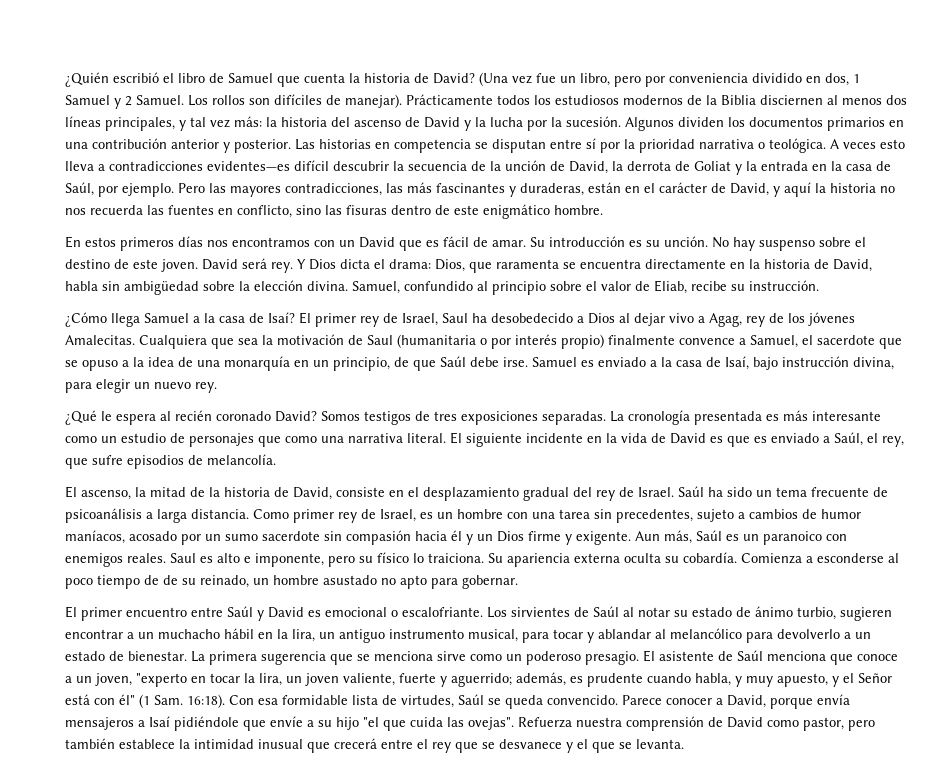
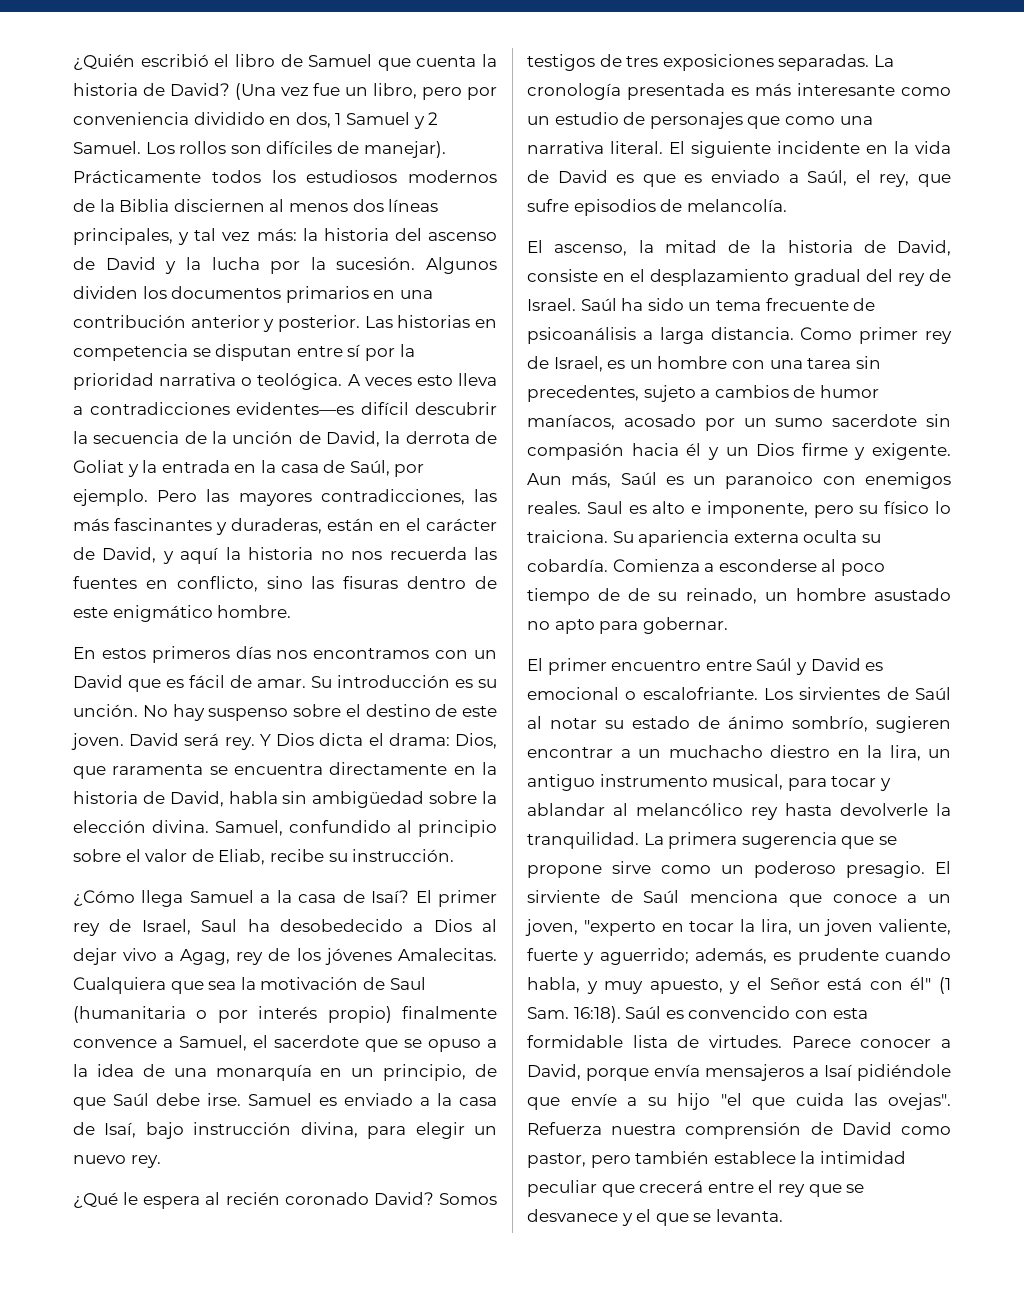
- Los sirvientes de Saúl al notar su estado de ánimo turbio, sugieren encontrar a un muchacho hábil en la lira, un antiguo instrumento musical, para tocar y ablandar al melancólico para devolverlo a un estado de bienestar.
+ Los sirvientes de Saúl al notar su estado de ánimo sombrío, sugieren encontrar a un muchacho diestro en la lira, un antiguo instrumento musical, para tocar y ablandar al melancólico rey hasta devolverle la tranquilidad.
- La primera sugerencia que se menciona sirve como un poderoso presagio.
+ La primera sugerencia que se propone sirve como un poderoso presagio.
- El asistente de Saúl menciona que conoce a un joven, "experto en tocar la lira, un joven valiente, fuerte y aguerrido; además, es prudente cuando habla, y muy apuesto, y el Señor está con él" (1 Sam. 16:18).
+ El sirviente de Saúl menciona que conoce a un joven, "experto en tocar la lira, un joven valiente, fuerte y aguerrido; además, es prudente cuando habla, y muy apuesto, y el Señor está con él" (1 Sam. 16:18).
- Con esa formidable lista de virtudes, Saúl se queda convencido.
+ Saúl es convencido con esta formidable lista de virtudes.
- Refuerza nuestra comprensión de David como pastor, pero también establece la intimidad inusual que crecerá entre el rey que se desvanece y el que se levanta.
+ Refuerza nuestra comprensión de David como pastor, pero también establece la intimidad peculiar que crecerá entre el rey que se desvanece y el que se levanta.

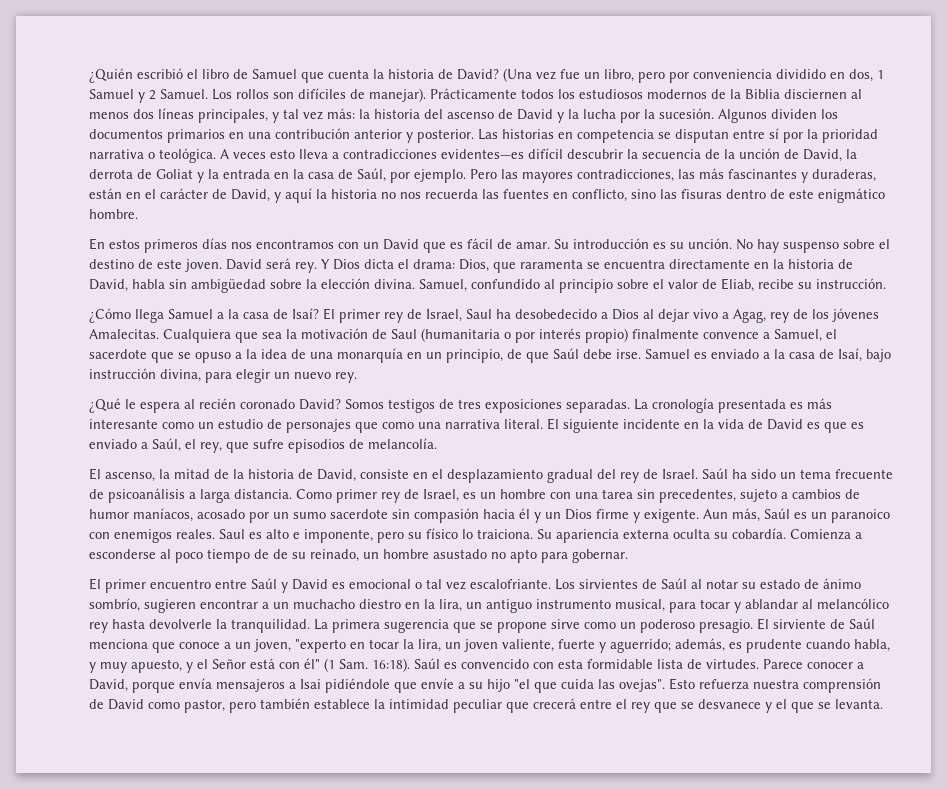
- El primer encuentro entre Saúl y David es emocional o escalofriante.
+ El primer encuentro entre Saúl y David es emocional o tal vez escalofriante.
- Parece conocer a David, porque envía mensajeros a Isaí pidiéndole que envíe a su hijo "el que cuida las ovejas".
+ Parece conocer a David, porque envía mensajeros a Isai pidiéndole que envíe a su hijo "el que cuida las ovejas".
- Refuerza nuestra comprensión de David como pastor, pero también establece la intimidad peculiar que crecerá entre el rey que se desvanece y el que se levanta.
+ Esto refuerza nuestra comprensión de David como pastor, pero también establece la intimidad peculiar que crecerá entre el rey que se desvanece y el que se levanta.

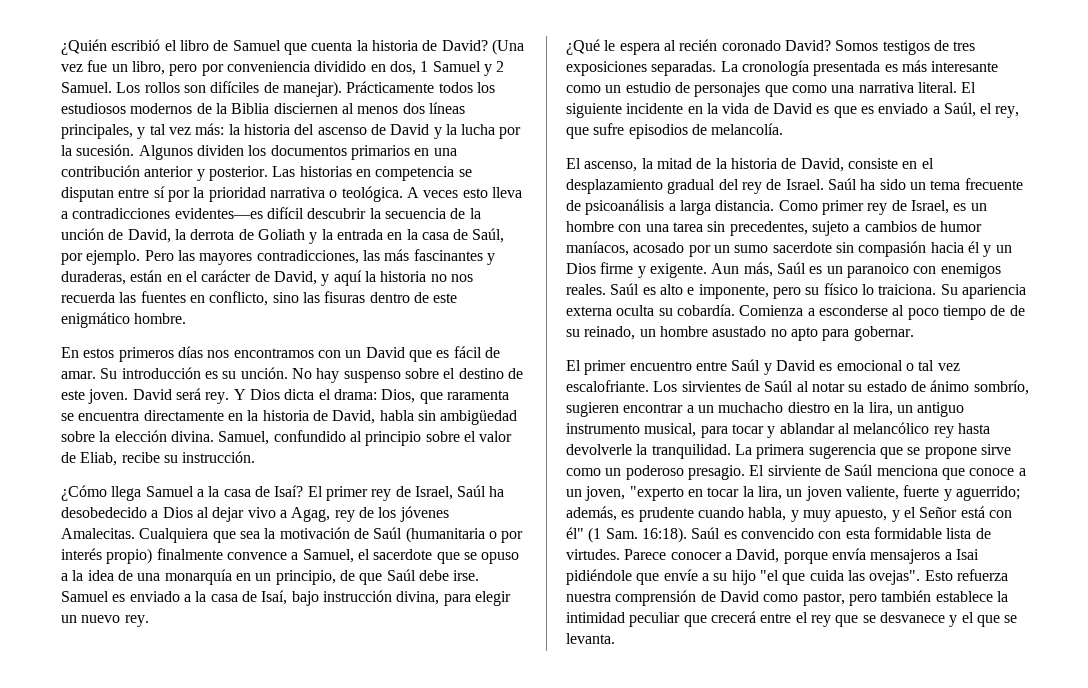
- A veces esto lleva a contradicciones evidentes—es difícil descubrir la secuencia de la unción de David, la derrota de Goliat y la entrada en la casa de Saúl, por ejemplo.
+ A veces esto lleva a contradicciones evidentes—es difícil descubrir la secuencia de la unción de David, la derrota de Goliath y la entrada en la casa de Saúl, por ejemplo.
- El primer rey de Israel, Saul ha desobedecido a Dios al dejar vivo a Agag, rey de los jóvenes Amalecitas.
+ El primer rey de Israel, Saúl ha desobedecido a Dios al dejar vivo a Agag, rey de los jóvenes Amalecitas.
- Cualquiera que sea la motivación de Saul (humanitaria o por interés propio) finalmente convence a Samuel, el sacerdote que se opuso a la idea de una monarquía en un principio, de que Saúl debe irse.
+ Cualquiera que sea la motivación de Saúl (humanitaria o por interés propio) finalmente convence a Samuel, el sacerdote que se opuso a la idea de una monarquía en un principio, de que Saúl debe irse.
- Saul es alto e imponente, pero su físico lo traiciona.
+ Saúl es alto e imponente, pero su físico lo traiciona.

